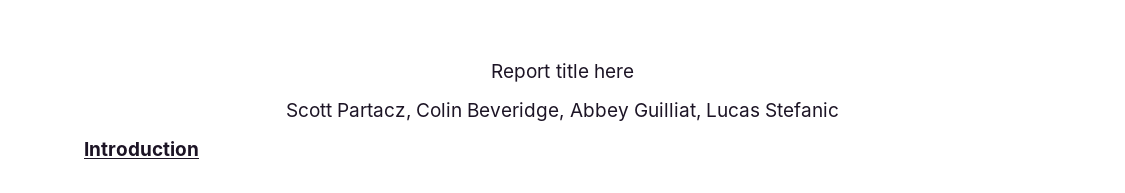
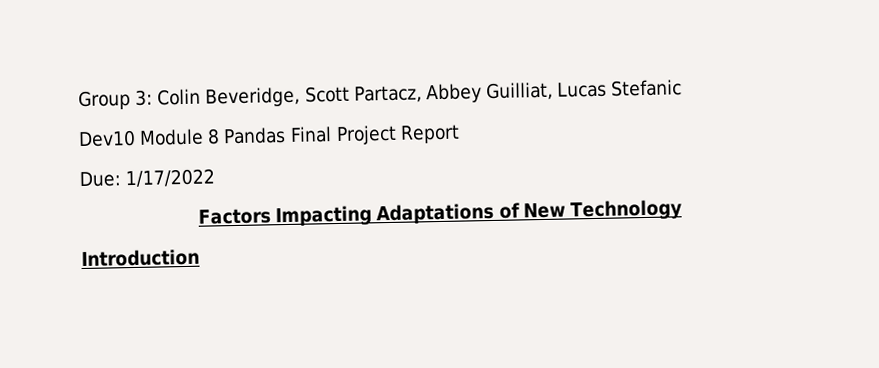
- Report title here
- Scott Partacz, Colin Beveridge, Abbey Guilliat, Lucas Stefanic
+ Group 3: Colin Beveridge, Scott Partacz, Abbey Guilliat, Lucas Stefanic
+ Dev10 Module 8 Pandas Final Project Report
+ Due: 1/17/2022
+ Factors Impacting Adaptations of New Technology

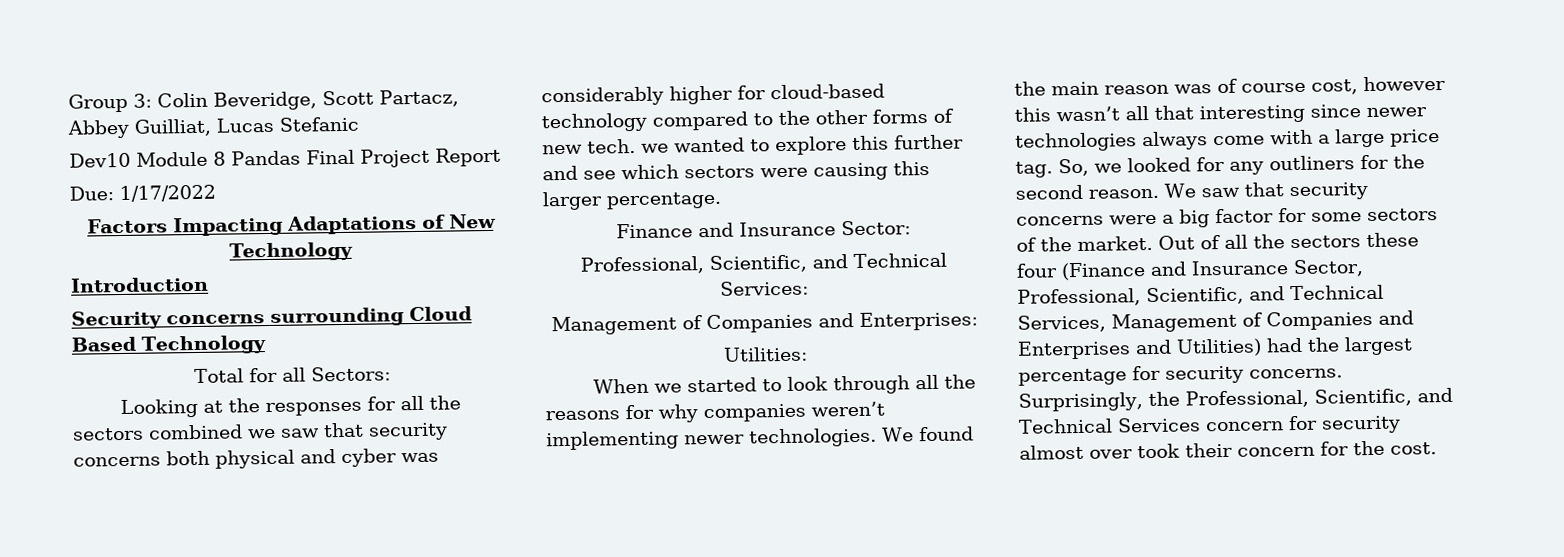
+ Security concerns surrounding Cloud Based Technology
+ Total for all Sectors:
+ Looking at the responses for all the sectors combined we saw that security concerns both physical and cyber was considerably higher for cloud-based technology compared to the other forms of new tech. we wanted to explore this further and see which sectors were causing this larger percentage.
+ Finance and Insurance Sector:
+ Professional, Scientific, and Technical Services:
+ Management of Companies and Enterprises:
+ Utilities:
+ When we started to look through all the reasons for why companies weren’t implementing newer technologies. We found the main reason was of course cost, however this wasn’t all that interesting since newer technologies always come with a large price tag. So, we looked for any outliners for the second reason. We saw that security concerns were a big factor for some sectors of the market. Out of all the sectors these four (Finance and Insurance Sector, Professional, Scientific, and Technical Services, Management of Companies and Enterprises and Utilities) had the largest percentage for security concerns. Surprisingly, the Professional, Scientific, and Technical Services concern for security almost over took their concern for the cost.

